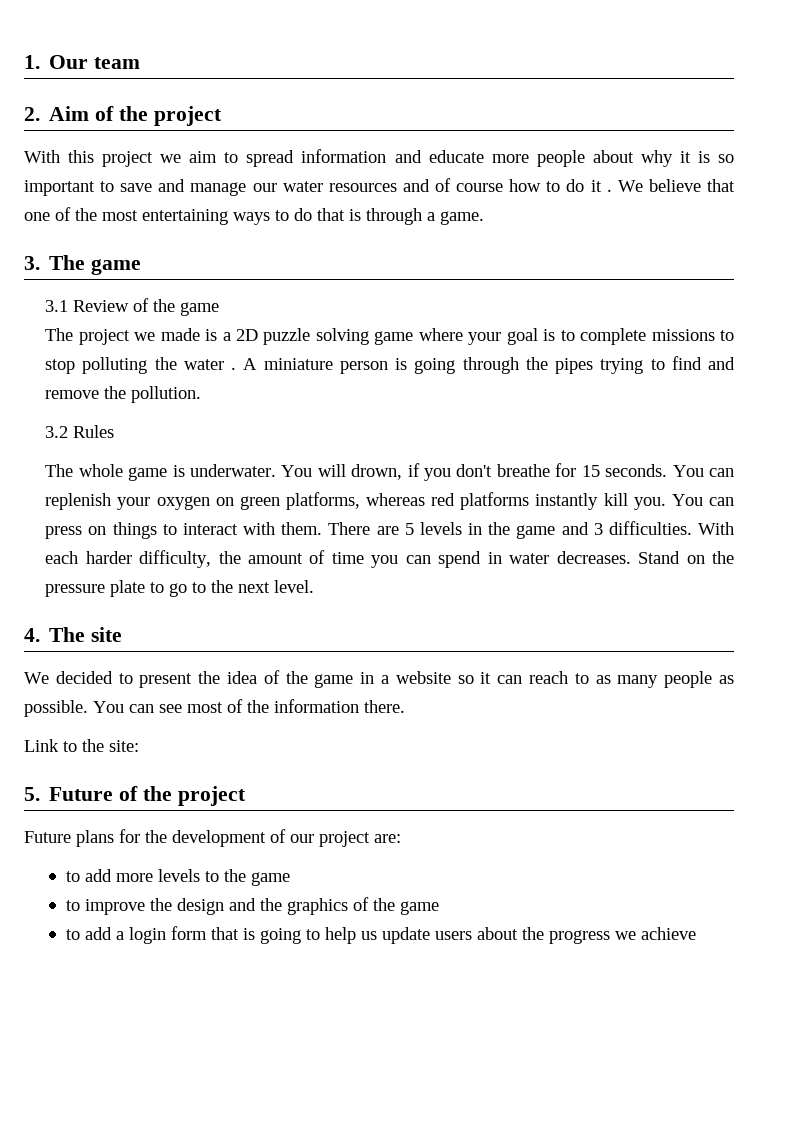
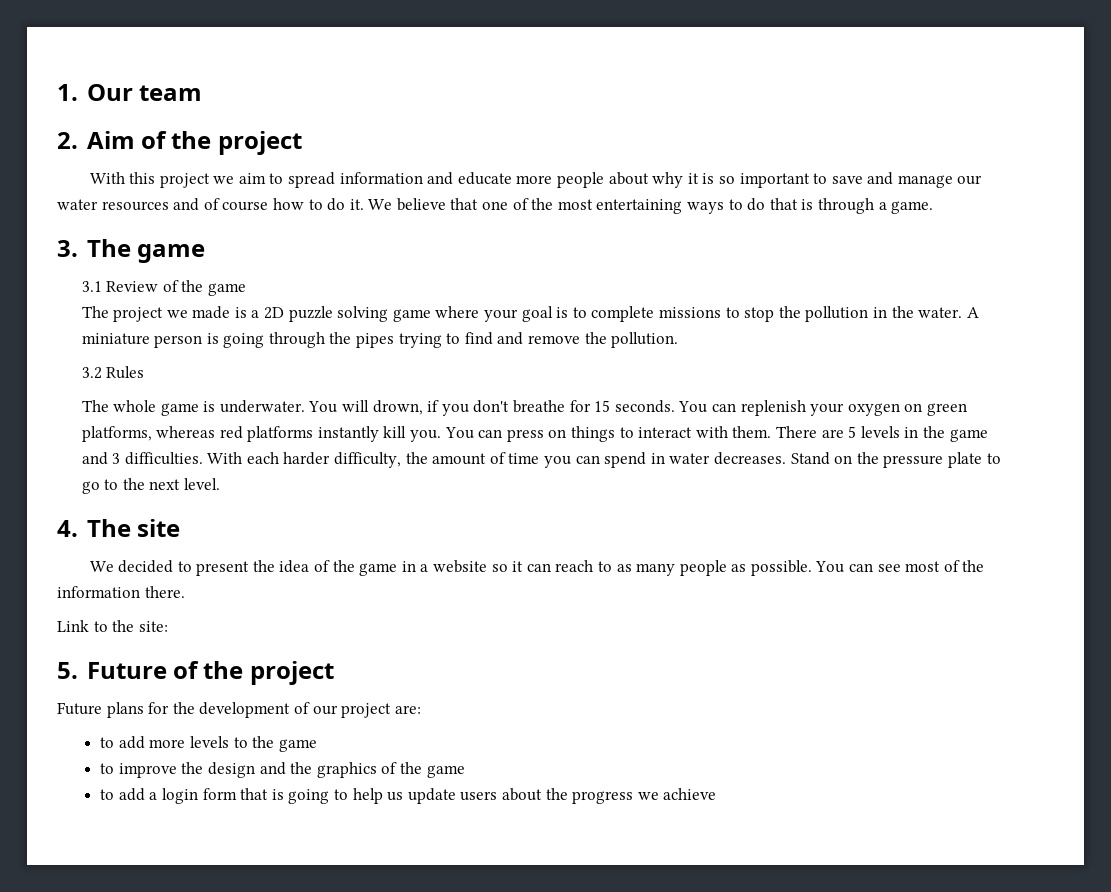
- With this project we aim to spread information and educate more people about why it is so important to save and manage our water resources and of course how to do it .
+ With this project we aim to spread information and educate more people about why it is so important to save and manage our water resources and of course how to do it.
- The project we made is a 2D puzzle solving game where your goal is to complete missions to stop polluting the water .
+ The project we made is a 2D puzzle solving game where your goal is to complete missions to stop the pollution in the water.

